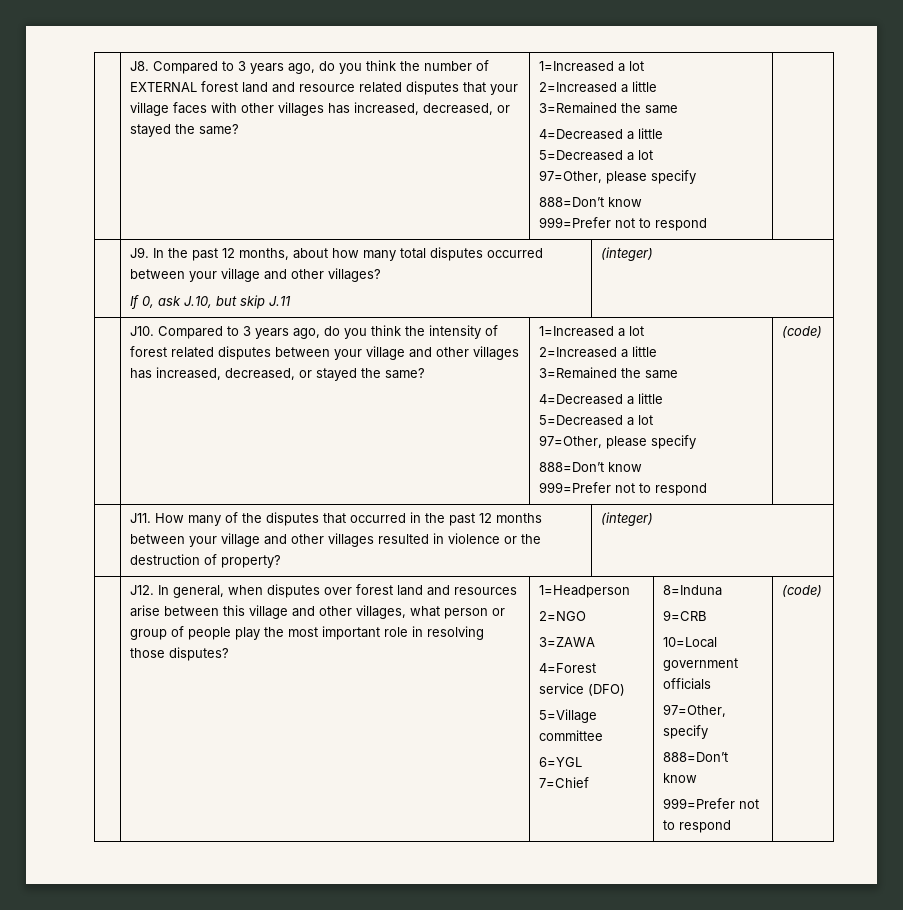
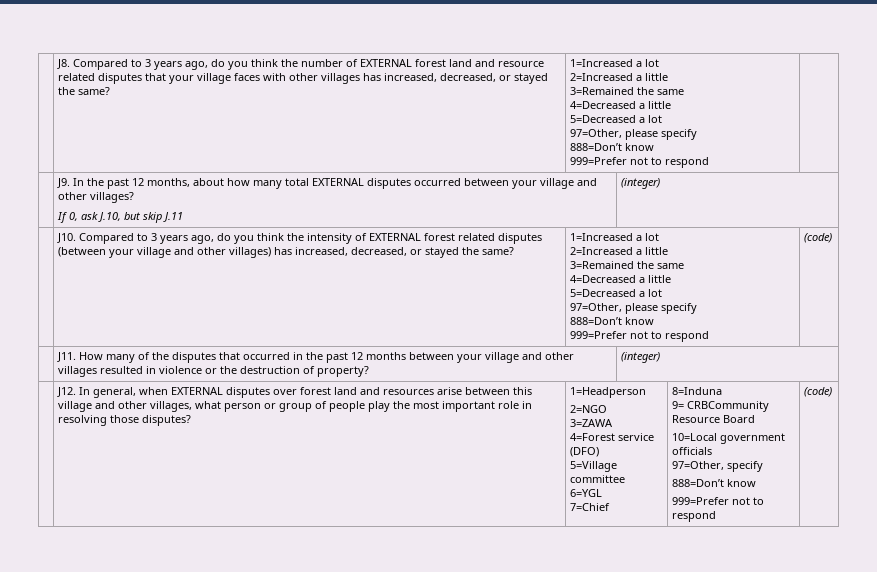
- | J9. In the past 12 months, about how many total disputes occurred between your village and other villages?
+ | J9. In the past 12 months, about how many total EXTERNAL disputes occurred between your village and other villages?
- J10. Compared to 3 years ago, do you think the intensity of forest related disputes between your village and other villages has increased, decreased, or stayed the same?
+ J10. Compared to 3 years ago, do you think the intensity of EXTERNAL forest related disputes (between your village and other villages) has increased, decreased, or stayed the same?
- J12. In general, when disputes over forest land and resources arise between this village and other villages, what person or group of people play the most important role in resolving those disputes?
+ J12. In general, when EXTERNAL disputes over forest land and resources arise between this village and other villages, what person or group of people play the most important role in resolving those disputes?
- 9=CRB
+ 9= CRBCommunity Resource Board

